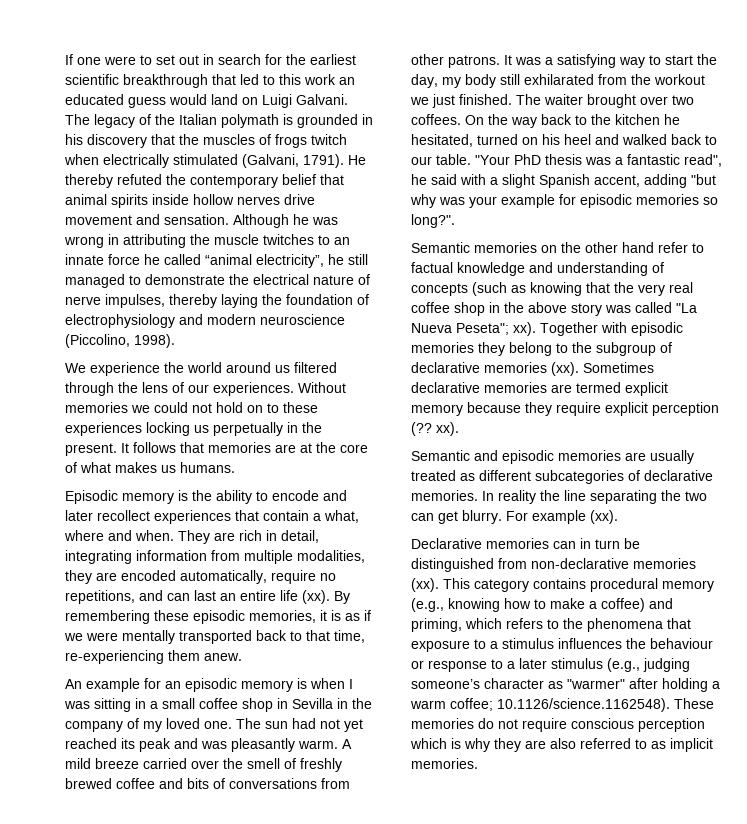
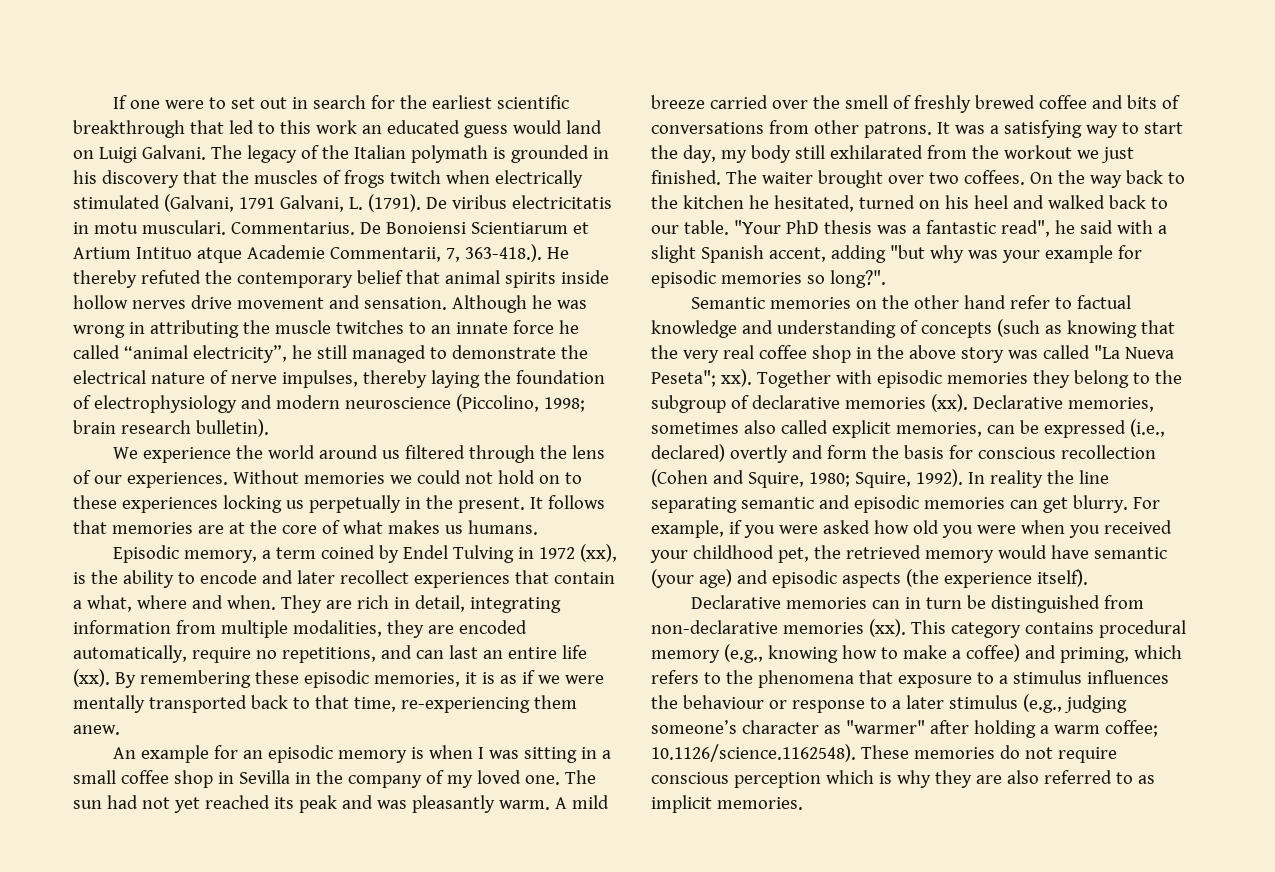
- The legacy of the Italian polymath is grounded in his discovery that the muscles of frogs twitch when electrically stimulated (Galvani, 1791). He thereby refuted the contemporary belief that animal spirits inside hollow nerves drive movement and sensation.
+ The legacy of the Italian polymath is grounded in his discovery that the muscles of frogs twitch when electrically stimulated (Galvani, 1791 Galvani, L. (1791). De viribus electricitatis in motu musculari. Commentarius. De Bonoiensi Scientiarum et Artium Intituo atque Academie Commentarii, 7, 363-418.). He thereby refuted the contemporary belief that animal spirits inside hollow nerves drive movement and sensation.
- Although he was wrong in attributing the muscle twitches to an innate force he called “animal electricity”, he still managed to demonstrate the electrical nature of nerve impulses, thereby laying the foundation of electrophysiology and modern neuroscience (Piccolino, 1998).
+ Although he was wrong in attributing the muscle twitches to an innate force he called “animal electricity”, he still managed to demonstrate the electrical nature of nerve impulses, thereby laying the foundation of electrophysiology and modern neuroscience (Piccolino, 1998; brain research bulletin).
- Episodic memory is the ability to encode and later recollect experiences that contain a what, where and when.
+ Episodic memory, a term coined by Endel Tulving in 1972 (xx), is the ability to encode and later recollect experiences that contain a what, where and when.
- Sometimes declarative memories are termed explicit memory because they require explicit perception (?? xx).
- Semantic and episodic memories are usually treated as different subcategories of declarative memories.
+ Declarative memories, sometimes also called explicit memories, can be expressed (i.e., declared) overtly and form the basis for conscious recollection (Cohen and Squire, 1980; Squire, 1992).
- In reality the line separating the two can get blurry. For example (xx).
+ In reality the line separating semantic and episodic memories can get blurry. For example, if you were asked how old you were when you received your childhood pet, the retrieved memory would have semantic (your age) and episodic aspects (the experience itself).

